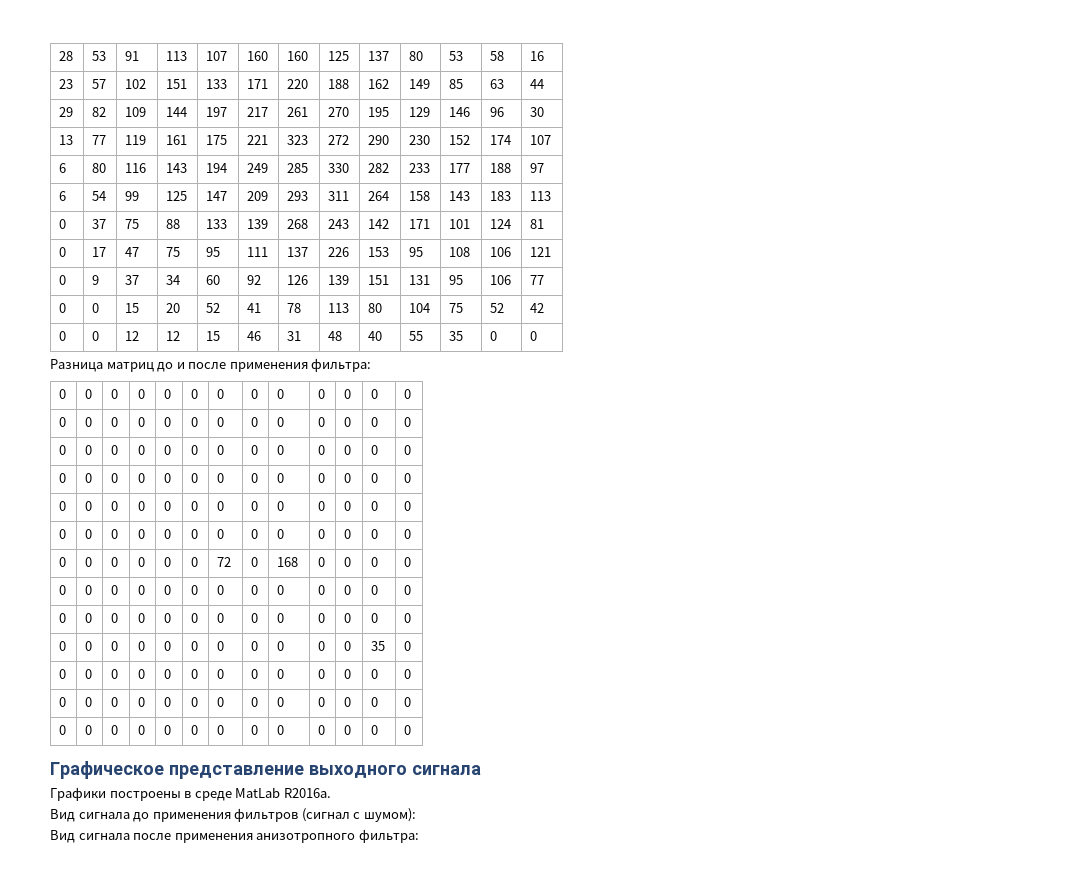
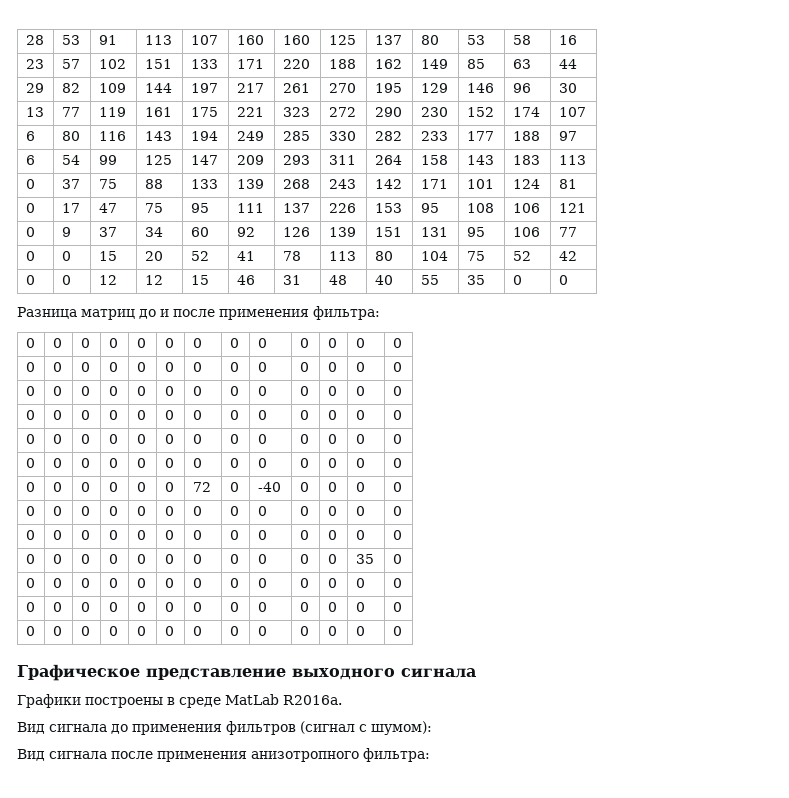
- 0 | 0 | 0 | 0 | 0 | 0 | 72 | 0 | 168 | 0 | 0 | 0 | 0
+ 0 | 0 | 0 | 0 | 0 | 0 | 72 | 0 | -40 | 0 | 0 | 0 | 0

